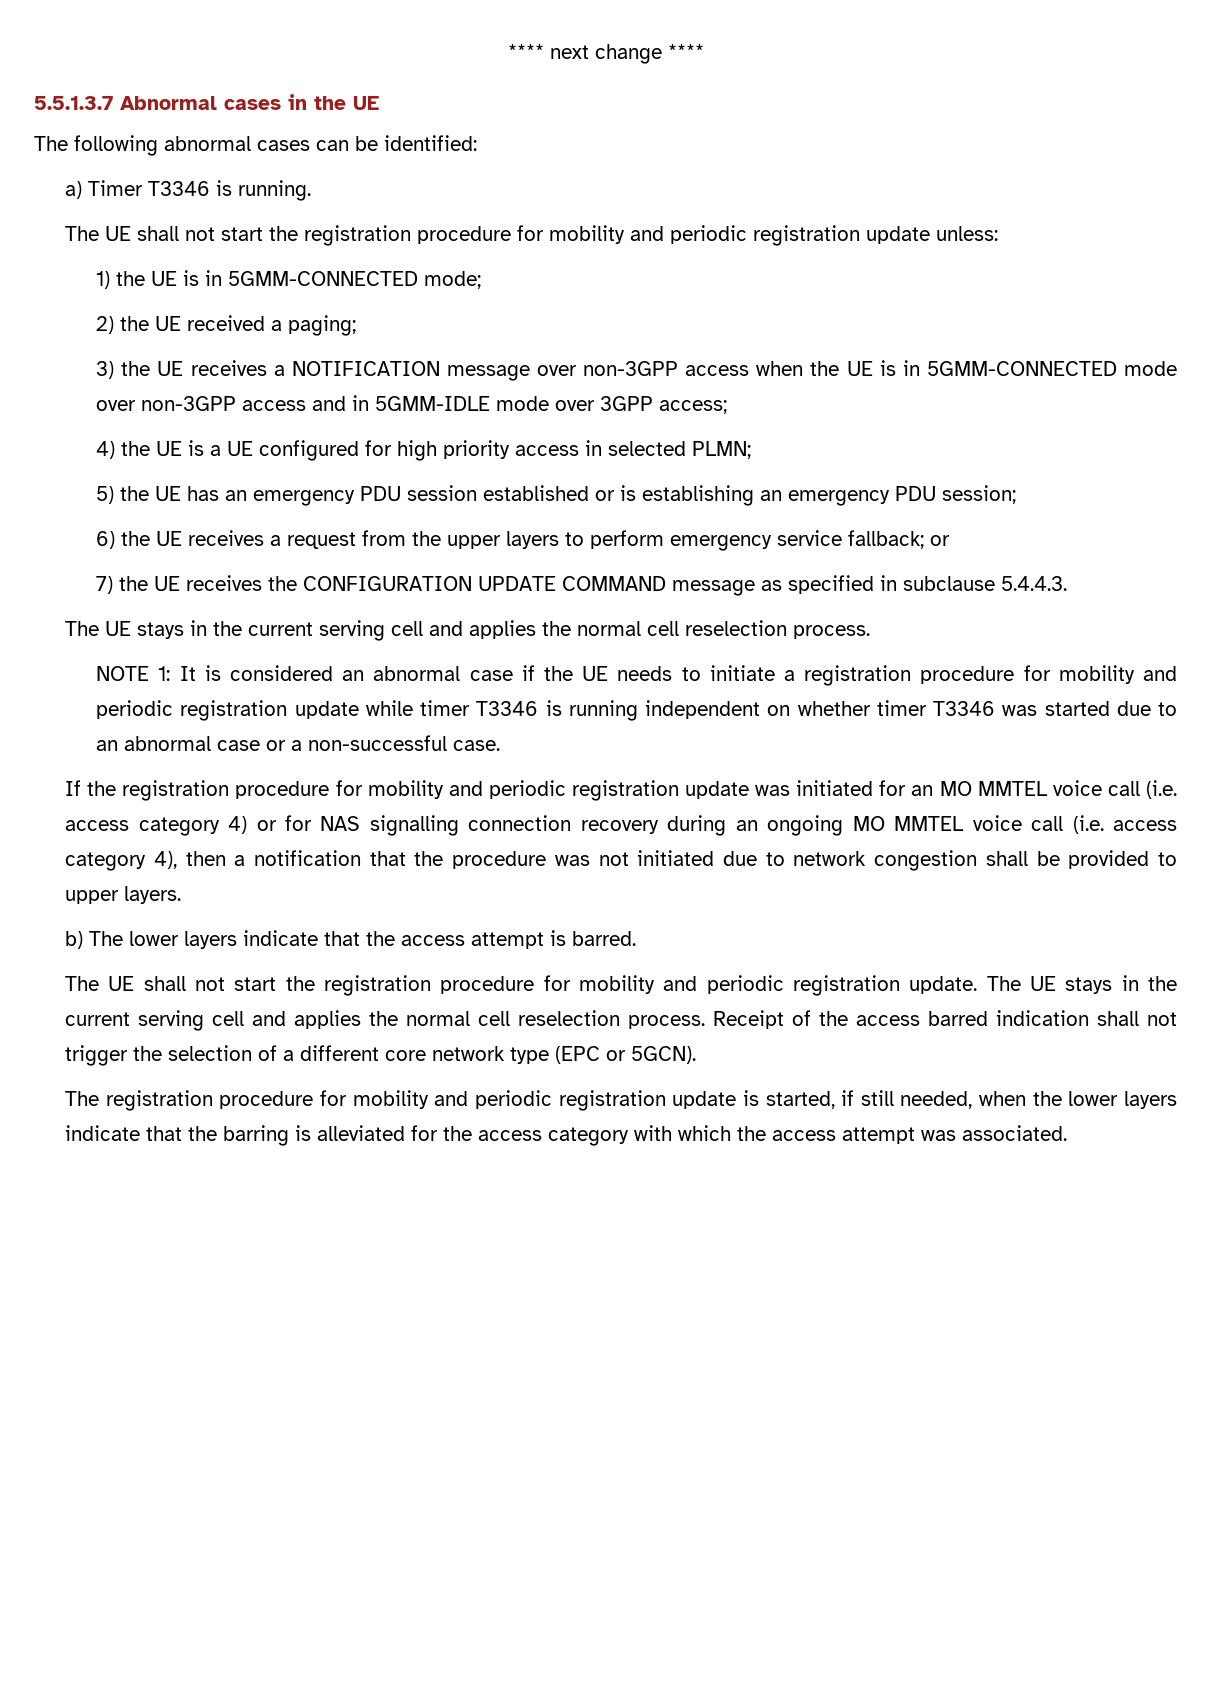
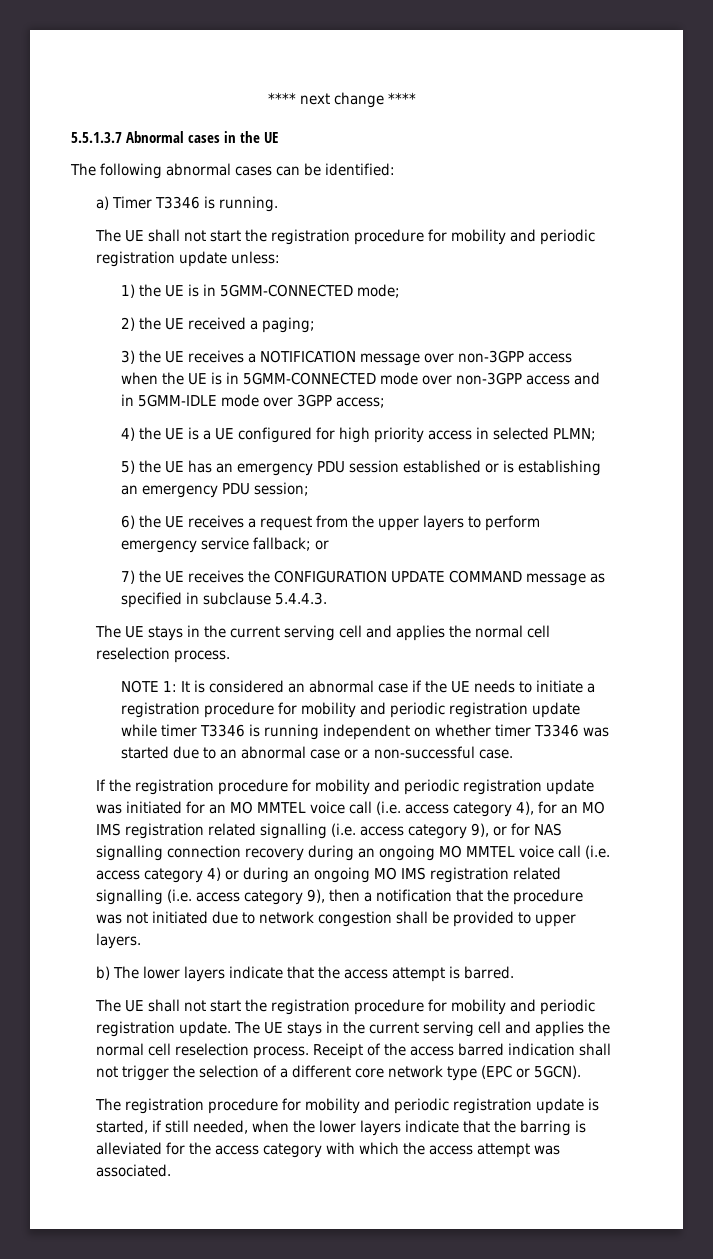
- If the registration procedure for mobility and periodic registration update was initiated for an MO MMTEL voice call (i.e. access category 4) or for NAS signalling connection recovery during an ongoing MO MMTEL voice call (i.e. access category 4), then a notification that the procedure was not initiated due to network congestion shall be provided to upper layers.
+ If the registration procedure for mobility and periodic registration update was initiated for an MO MMTEL voice call (i.e. access category 4), for an MO IMS registration related signalling (i.e. access category 9), or for NAS signalling connection recovery during an ongoing MO MMTEL voice call (i.e. access category 4) or during an ongoing MO IMS registration related signalling (i.e. access category 9), then a notification that the procedure was not initiated due to network congestion shall be provided to upper layers.

